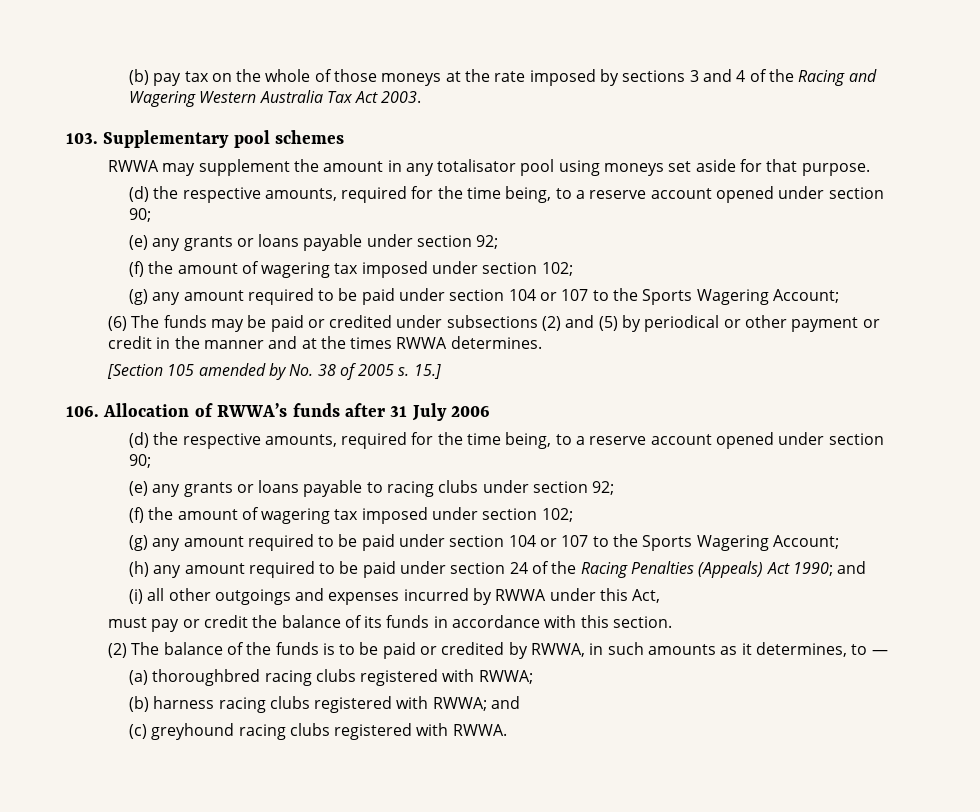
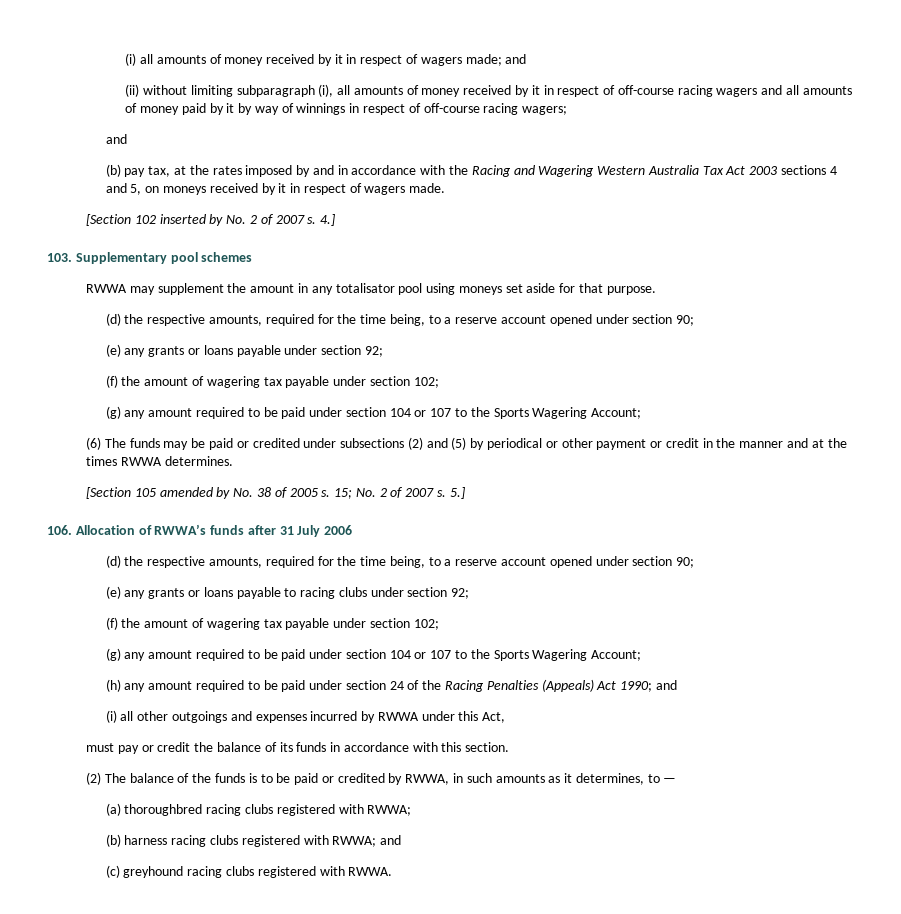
- (b) pay tax on the whole of those moneys at the rate imposed by sections 3 and 4 of the Racing and Wagering Western Australia Tax Act 2003.
+ (i) all amounts of money received by it in respect of wagers made; and
+ (ii) without limiting subparagraph (i), all amounts of money received by it in respect of off-course racing wagers and all amounts of money paid by it by way of winnings in respect of off-course racing wagers;
+ and
+ (b) pay tax, at the rates imposed by and in accordance with the Racing and Wagering Western Australia Tax Act 2003 sections 4 and 5, on moneys received by it in respect of wagers made.
+ [Section 102 inserted by No. 2 of 2007 s. 4.]
  (e) any grants or loans payable under section 92;
- (f) the amount of wagering tax imposed under section 102;
+ (f) the amount of wagering tax payable under section 102;
- 15.]
+ 15; No. 2 of 2007 s. 5.]
  (e) any grants or loans payable to racing clubs under section 92;
- (f) the amount of wagering tax imposed under section 102;
+ (f) the amount of wagering tax payable under section 102;

